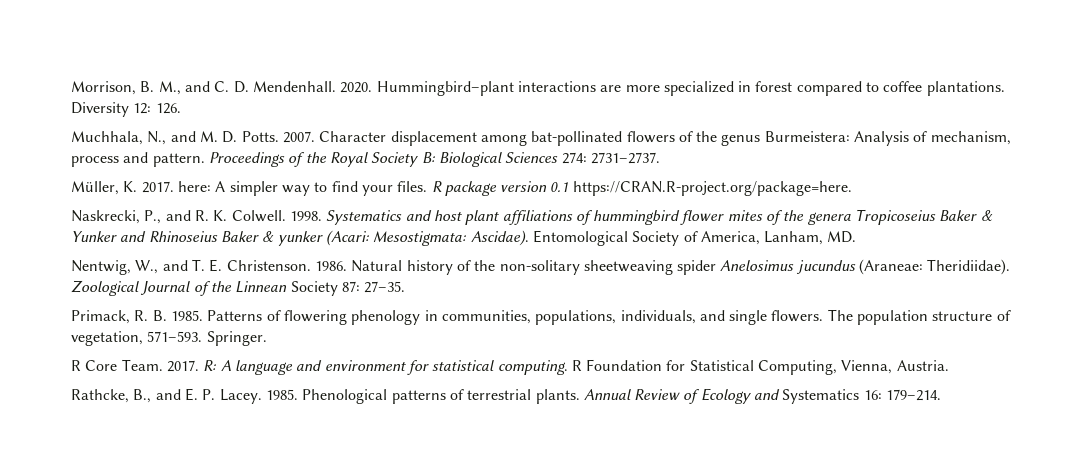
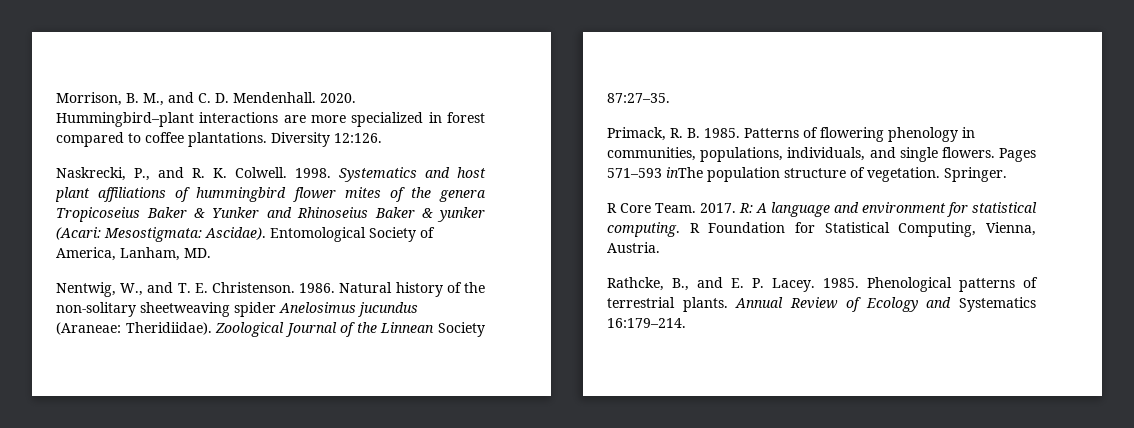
- Diversity 12: 126.
- Muchhala, N., and M. D. Potts. 2007. Character displacement among bat-pollinated flowers of the genus Burmeistera: Analysis of mechanism, process and pattern. Proceedings of the Royal Society B: Biological Sciences 274: 2731–2737.
- Müller, K. 2017. here: A simpler way to find your files. R package version 0.1 https://CRAN.R-project.org/package=here.
+ Diversity 12:126.
- Zoological Journal of the Linnean Society 87: 27–35.
+ Zoological Journal of the Linnean Society 87:27–35.
- The population structure of vegetation, 571–593.
+ Pages 571–593 inThe population structure of vegetation.
- Annual Review of Ecology and Systematics 16: 179–214.
+ Annual Review of Ecology and Systematics 16:179–214.

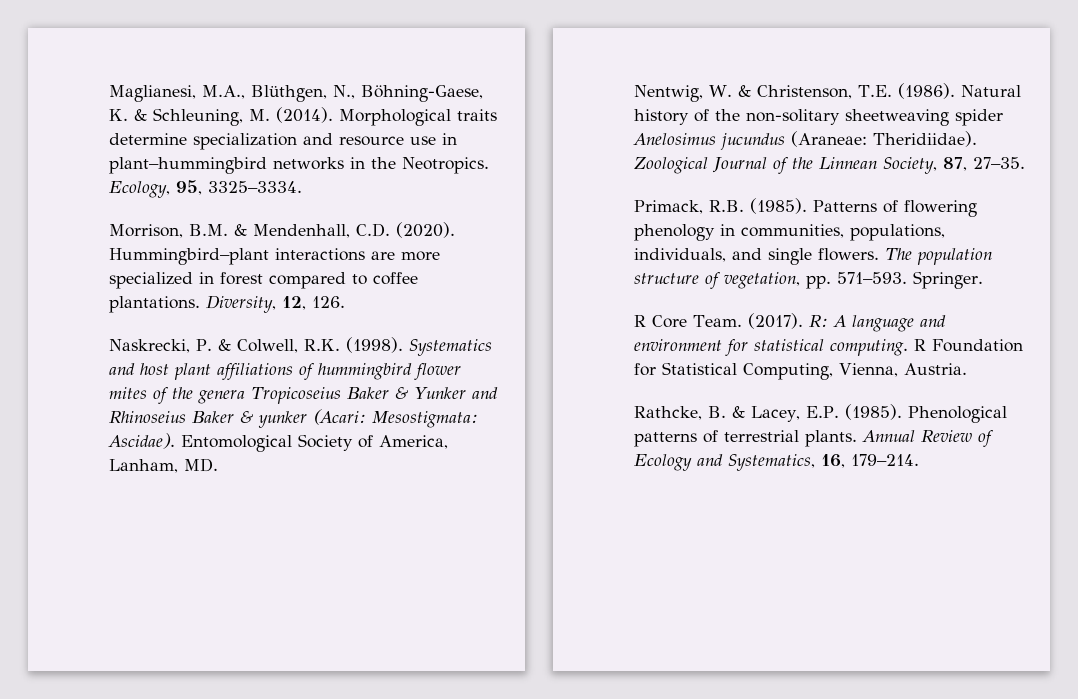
- Morrison, B. M., and C. D. Mendenhall. 2020.
+ Maglianesi, M.A., Blüthgen, N., Böhning-Gaese, K. & Schleuning, M. (2014). Morphological traits determine specialization and resource use in plant–hummingbird networks in the Neotropics. Ecology, 95, 3325–3334.
+ Morrison, B.M. & Mendenhall, C.D. (2020).
- Diversity 12:126.
- Naskrecki, P., and R. K. Colwell. 1998.
+ Diversity, 12, 126.
+ Naskrecki, P. & Colwell, R.K. (1998).
- Nentwig, W., and T. E. Christenson. 1986.
+ Nentwig, W. & Christenson, T.E. (1986).
- Zoological Journal of the Linnean Society 87:27–35.
- Primack, R. B. 1985.
+ Zoological Journal of the Linnean Society, 87, 27–35.
+ Primack, R.B. (1985).
- Pages 571–593 inThe population structure of vegetation.
+ The population structure of vegetation, pp. 571–593.
- 2017.
+ (2017).
- Rathcke, B., and E. P. Lacey. 1985.
+ Rathcke, B. & Lacey, E.P. (1985).
- Annual Review of Ecology and Systematics 16:179–214.
+ Annual Review of Ecology and Systematics, 16, 179–214.

